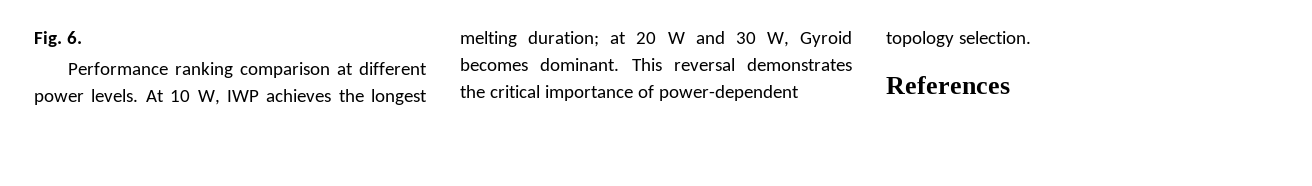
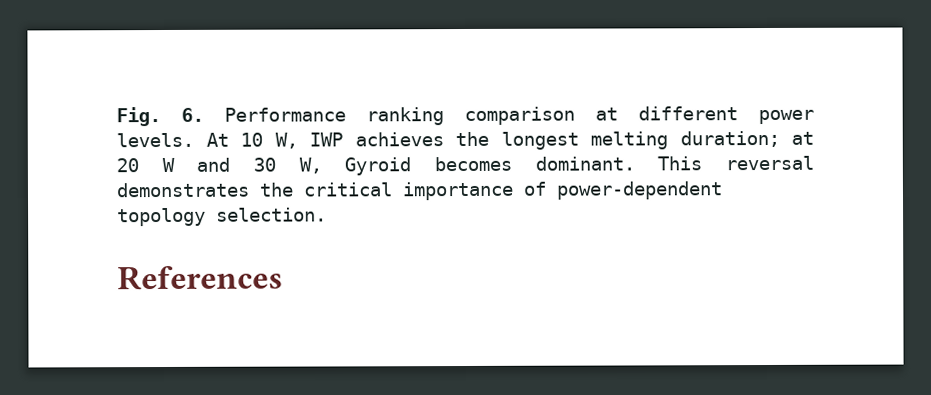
- Fig. 6.
- Performance ranking comparison at different power levels.
+ Fig. 6. Performance ranking comparison at different power levels.

